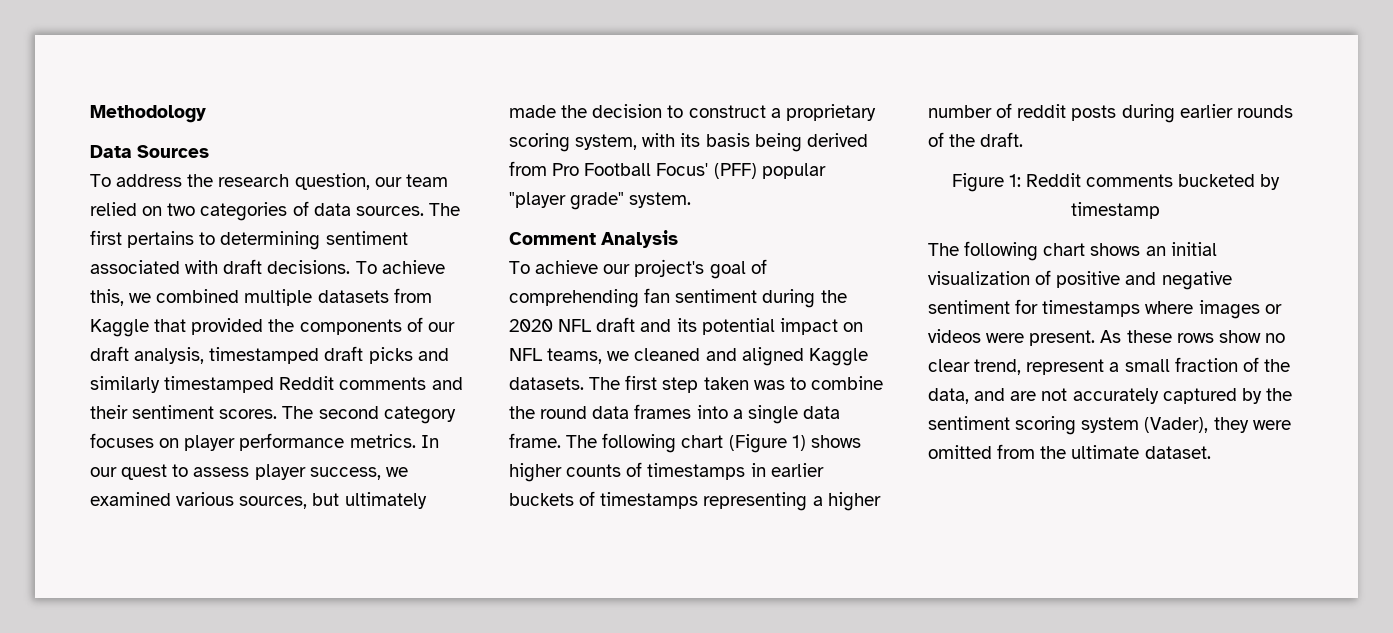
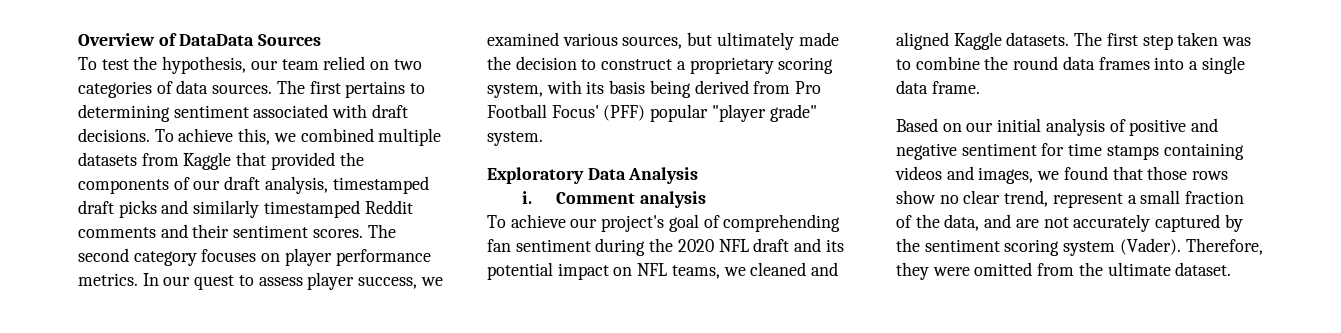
- Methodology
- Data Sources
+ Overview of DataData Sources
- To address the research question, our team relied on two categories of data sources.
+ To test the hypothesis, our team relied on two categories of data sources.
- Comment Analysis
+ Exploratory Data Analysis
+ i. Comment analysis
- The first step taken was to combine the round data frames into a single data frame. The following chart (Figure 1) shows higher counts of timestamps in earlier buckets of timestamps representing a higher number of reddit posts during earlier rounds of the draft.
- Figure 1: Reddit comments bucketed by timestamp
- The following chart shows an initial visualization of positive and negative sentiment for timestamps where images or videos were present. As these rows show no clear trend, represent a small fraction of the data, and are not accurately captured by the sentiment scoring system (Vader), they were omitted from the ultimate dataset.
+ The first step taken was to combine the round data frames into a single data frame.
+ Based on our initial analysis of positive and negative sentiment for time stamps containing videos and images, we found that those rows show no clear trend, represent a small fraction of the data, and are not accurately captured by the sentiment scoring system (Vader). Therefore, they were omitted from the ultimate dataset.

